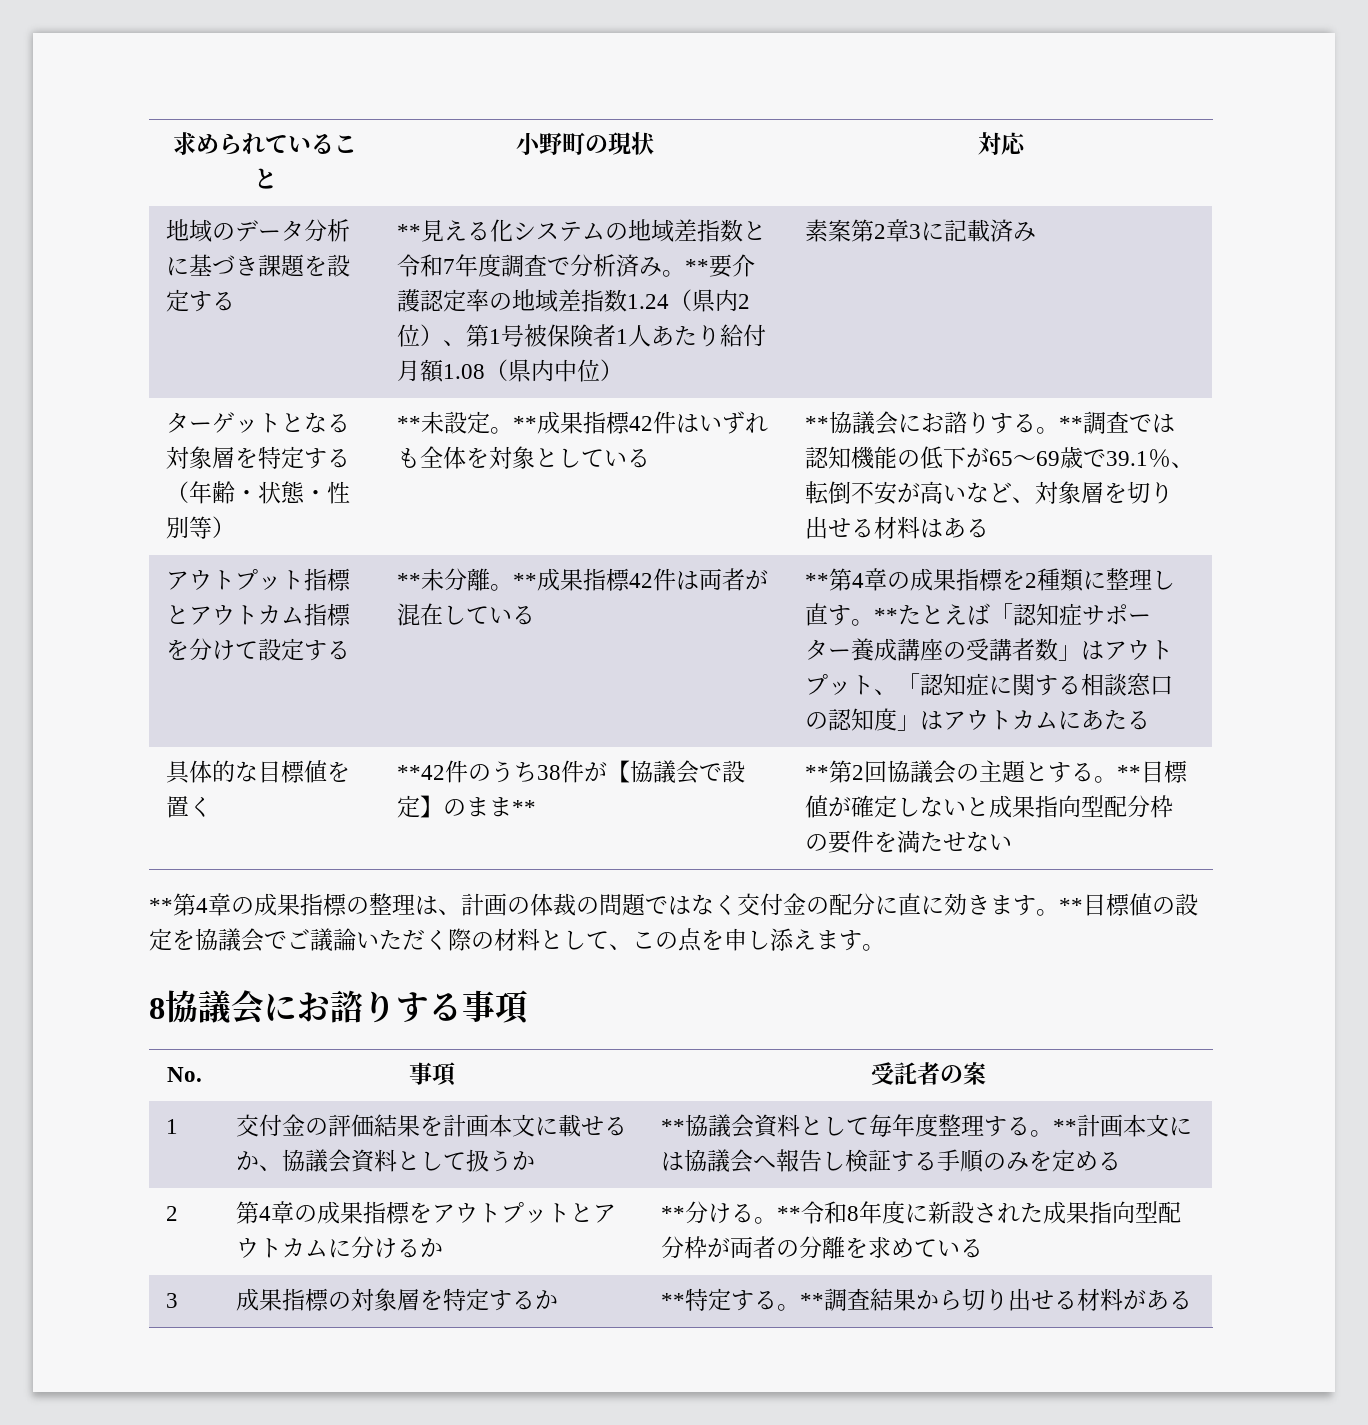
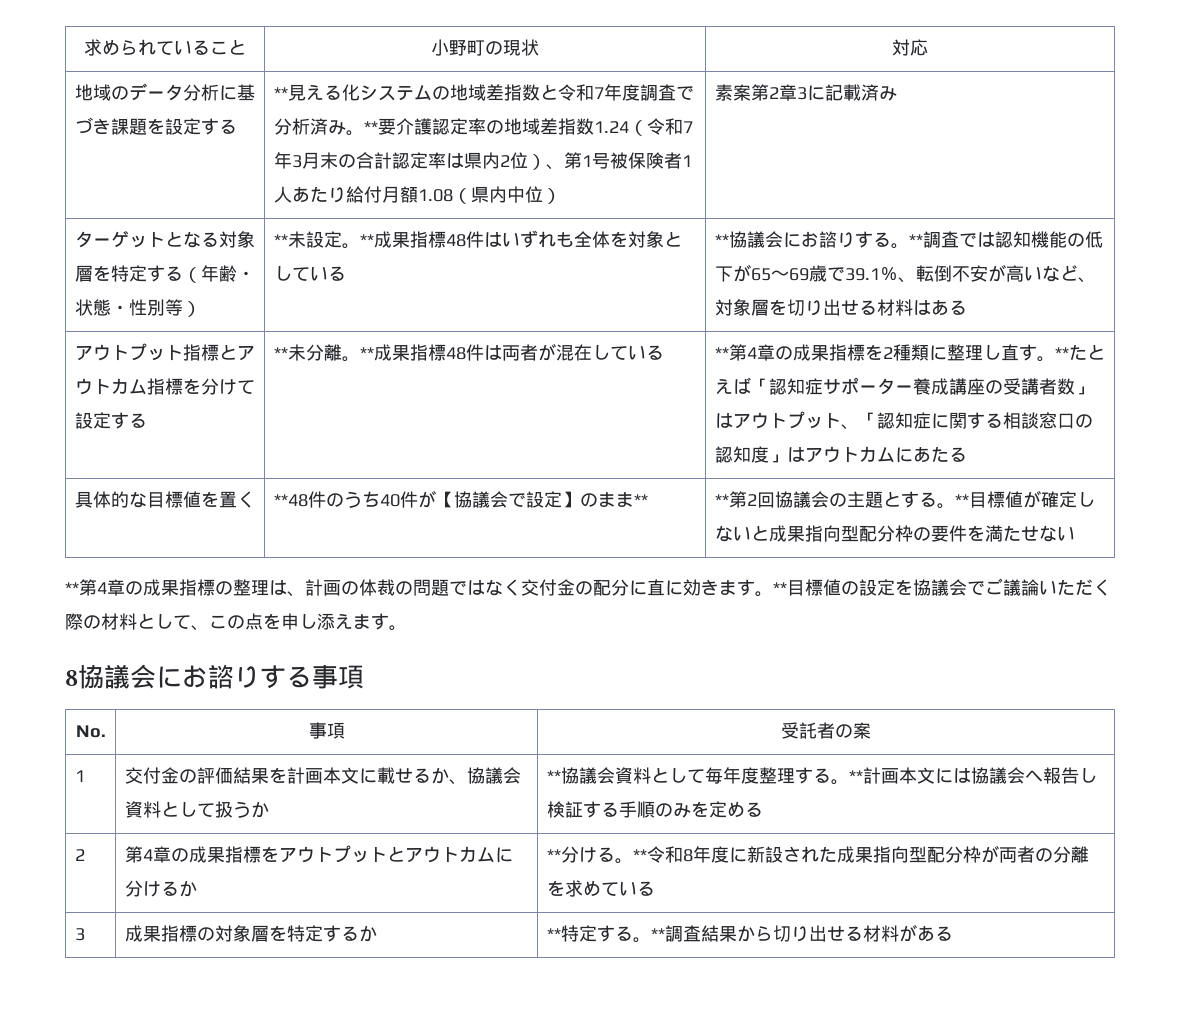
- **要介護認定率の地域差指数1.24（県内2位）、第1号被保険者1人あたり給付月額1.08（県内中位）
+ **要介護認定率の地域差指数1.24（令和7年3月末の合計認定率は県内2位）、第1号被保険者1人あたり給付月額1.08（県内中位）
- **成果指標42件はいずれも全体を対象としている
+ **成果指標48件はいずれも全体を対象としている
- **成果指標42件は両者が混在している
+ **成果指標48件は両者が混在している
- 具体的な目標値を置く | **42件のうち38件が【協議会で設定】のまま** | **第2回協議会の主題とする。**目標値が確定しないと成果指向型配分枠の要件を満たせない
+ 具体的な目標値を置く | **48件のうち40件が【協議会で設定】のまま** | **第2回協議会の主題とする。**目標値が確定しないと成果指向型配分枠の要件を満たせない

